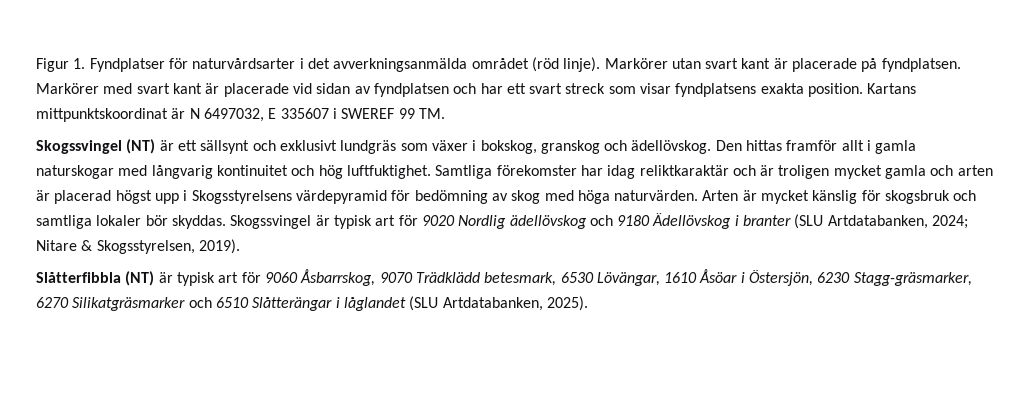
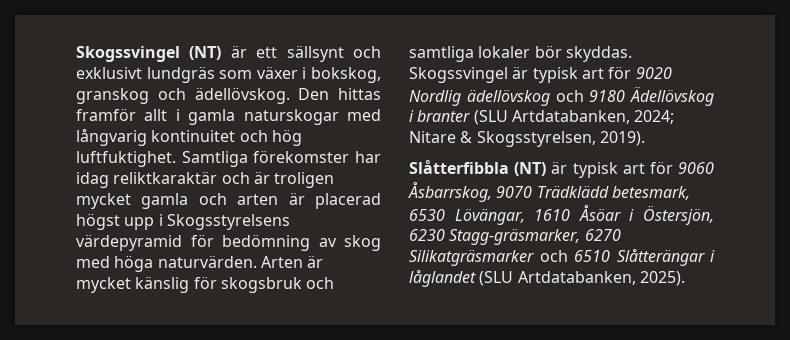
- Figur 1. Fyndplatser för naturvårdsarter i det avverkningsanmälda området (röd linje). Markörer utan svart kant är placerade på fyndplatsen. Markörer med svart kant är placerade vid sidan av fyndplatsen och har ett svart streck som visar fyndplatsens exakta position. Kartans mittpunktskoordinat är N 6497032, E 335607 i SWEREF 99 TM.

